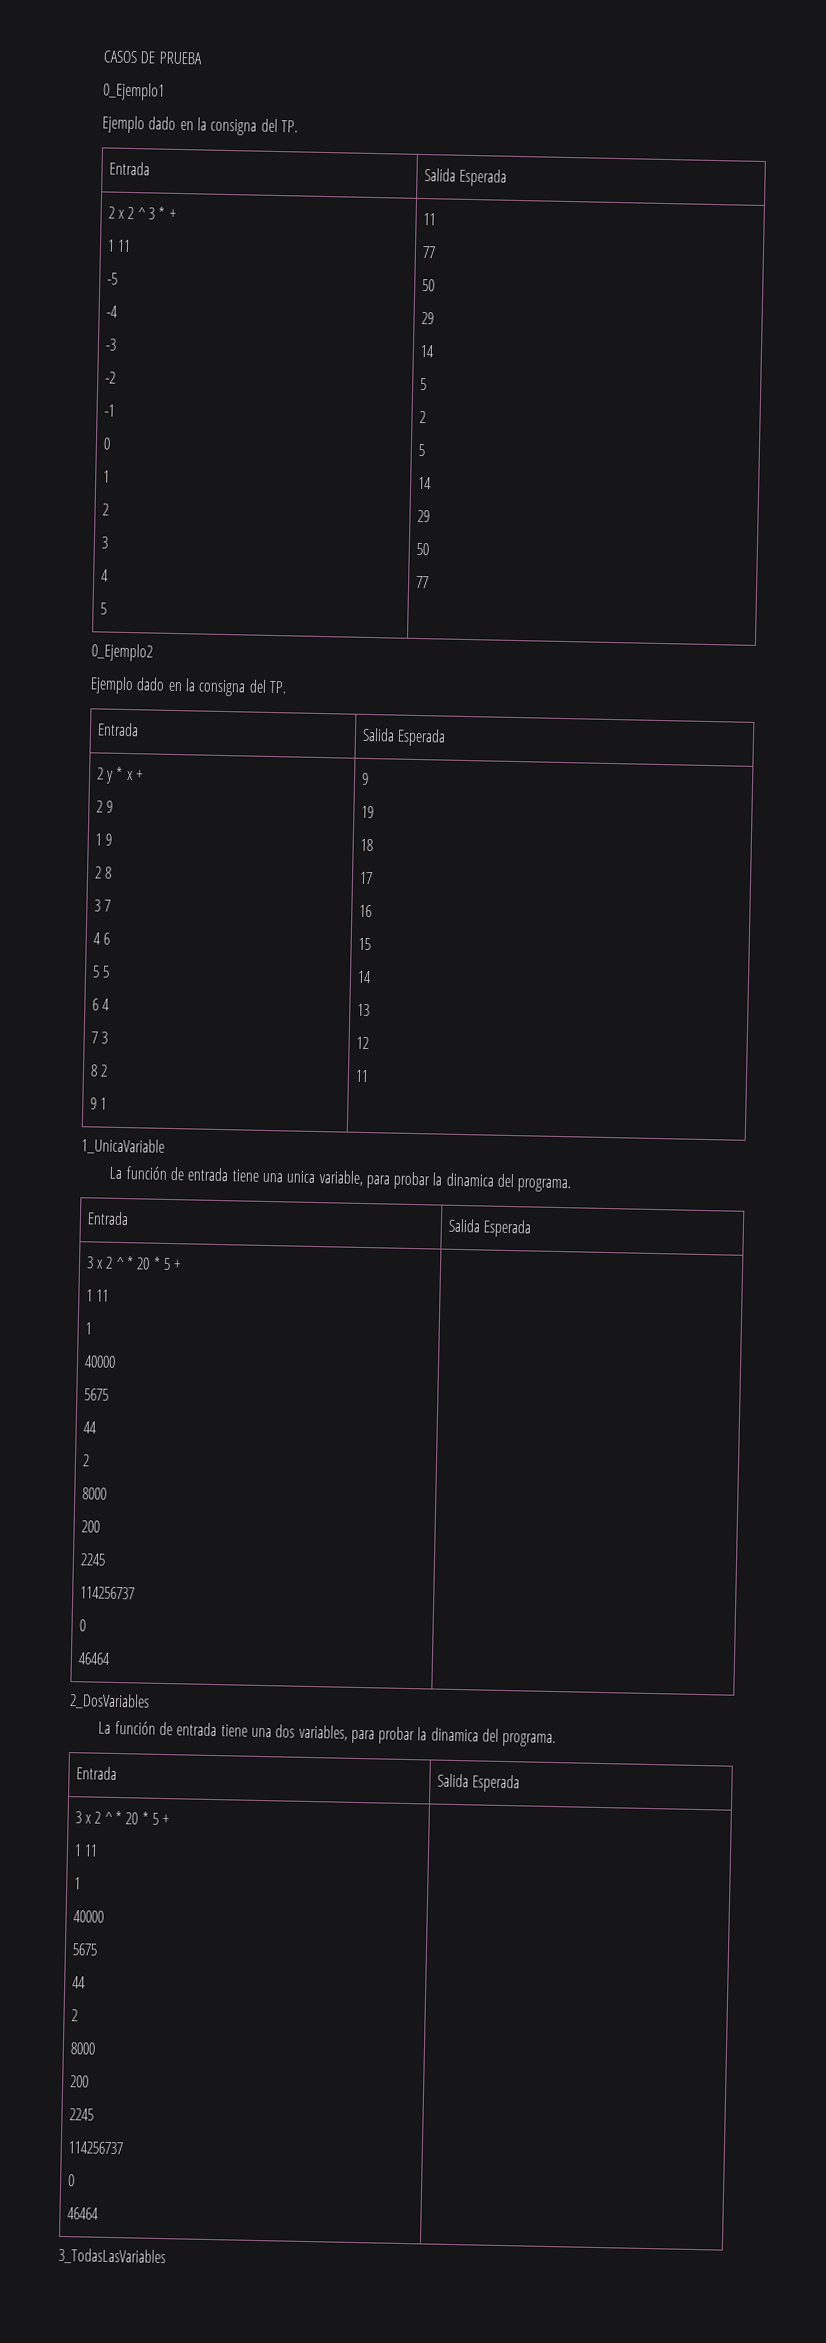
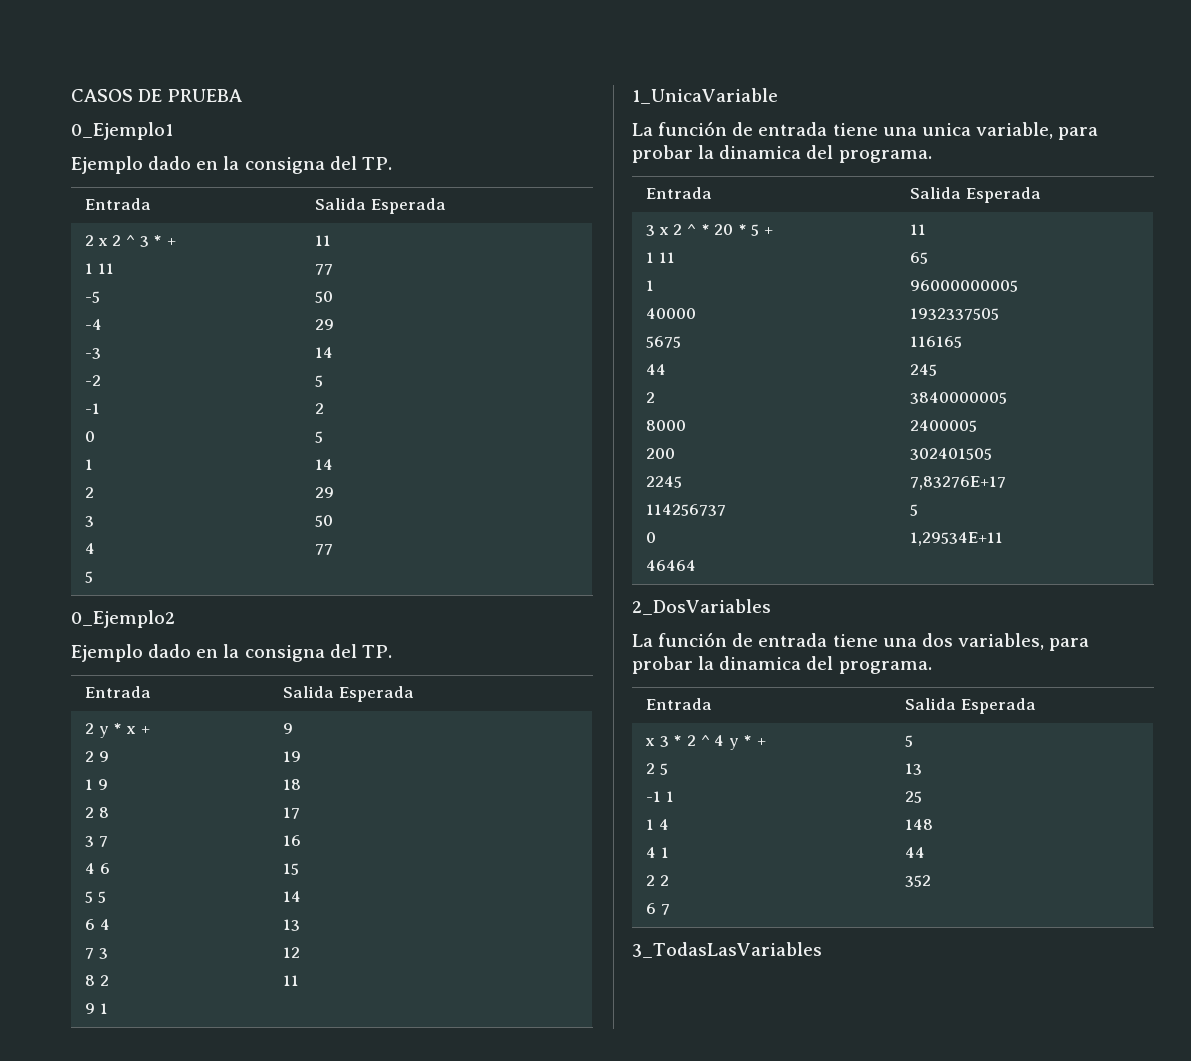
  La función de entrada tiene una unica variable, para probar la dinamica del programa.
  Entrada | Salida Esperada
  3 x 2 ^ * 20 * 5 +
  1 11
  1
  40000
  5675
  44
  2
  8000
  200
  2245
  114256737
  0
- 46464 |
+ 46464 | 11
+ 65
+ 96000000005
+ 1932337505
+ 116165
+ 245
+ 3840000005
+ 2400005
+ 302401505
+ 7,83276E+17
+ 5
+ 1,29534E+11
  La función de entrada tiene una dos variables, para probar la dinamica del programa.
  Entrada | Salida Esperada
- 3 x 2 ^ * 20 * 5 +
- 1 11
- 1
- 40000
- 5675
+ x 3 * 2 ^ 4 y * +
+ 2 5
+ -1 1
+ 1 4
+ 4 1
+ 2 2
+ 6 7 | 5
+ 13
+ 25
+ 148
  44
- 2
- 8000
- 200
- 2245
- 114256737
- 0
- 46464 |
+ 352

